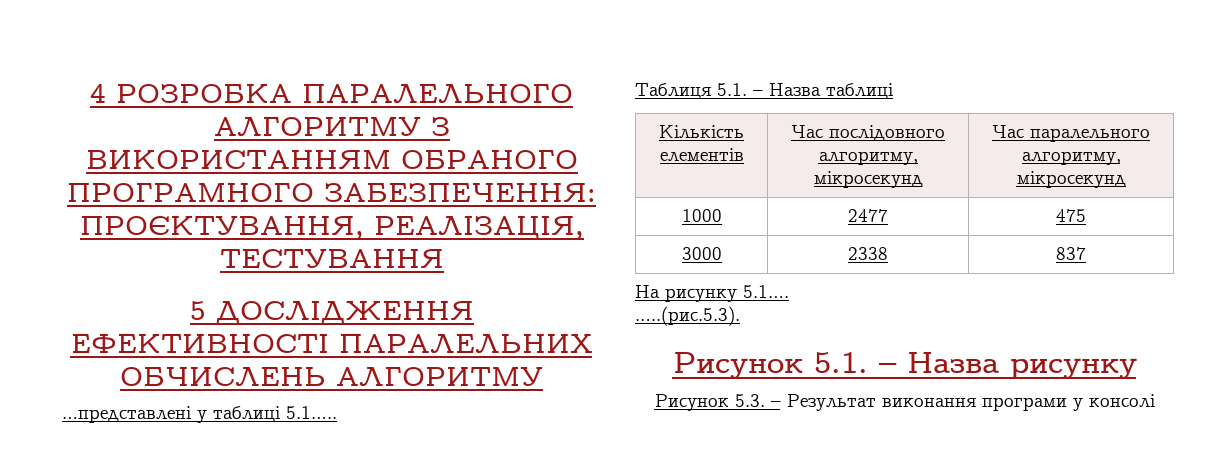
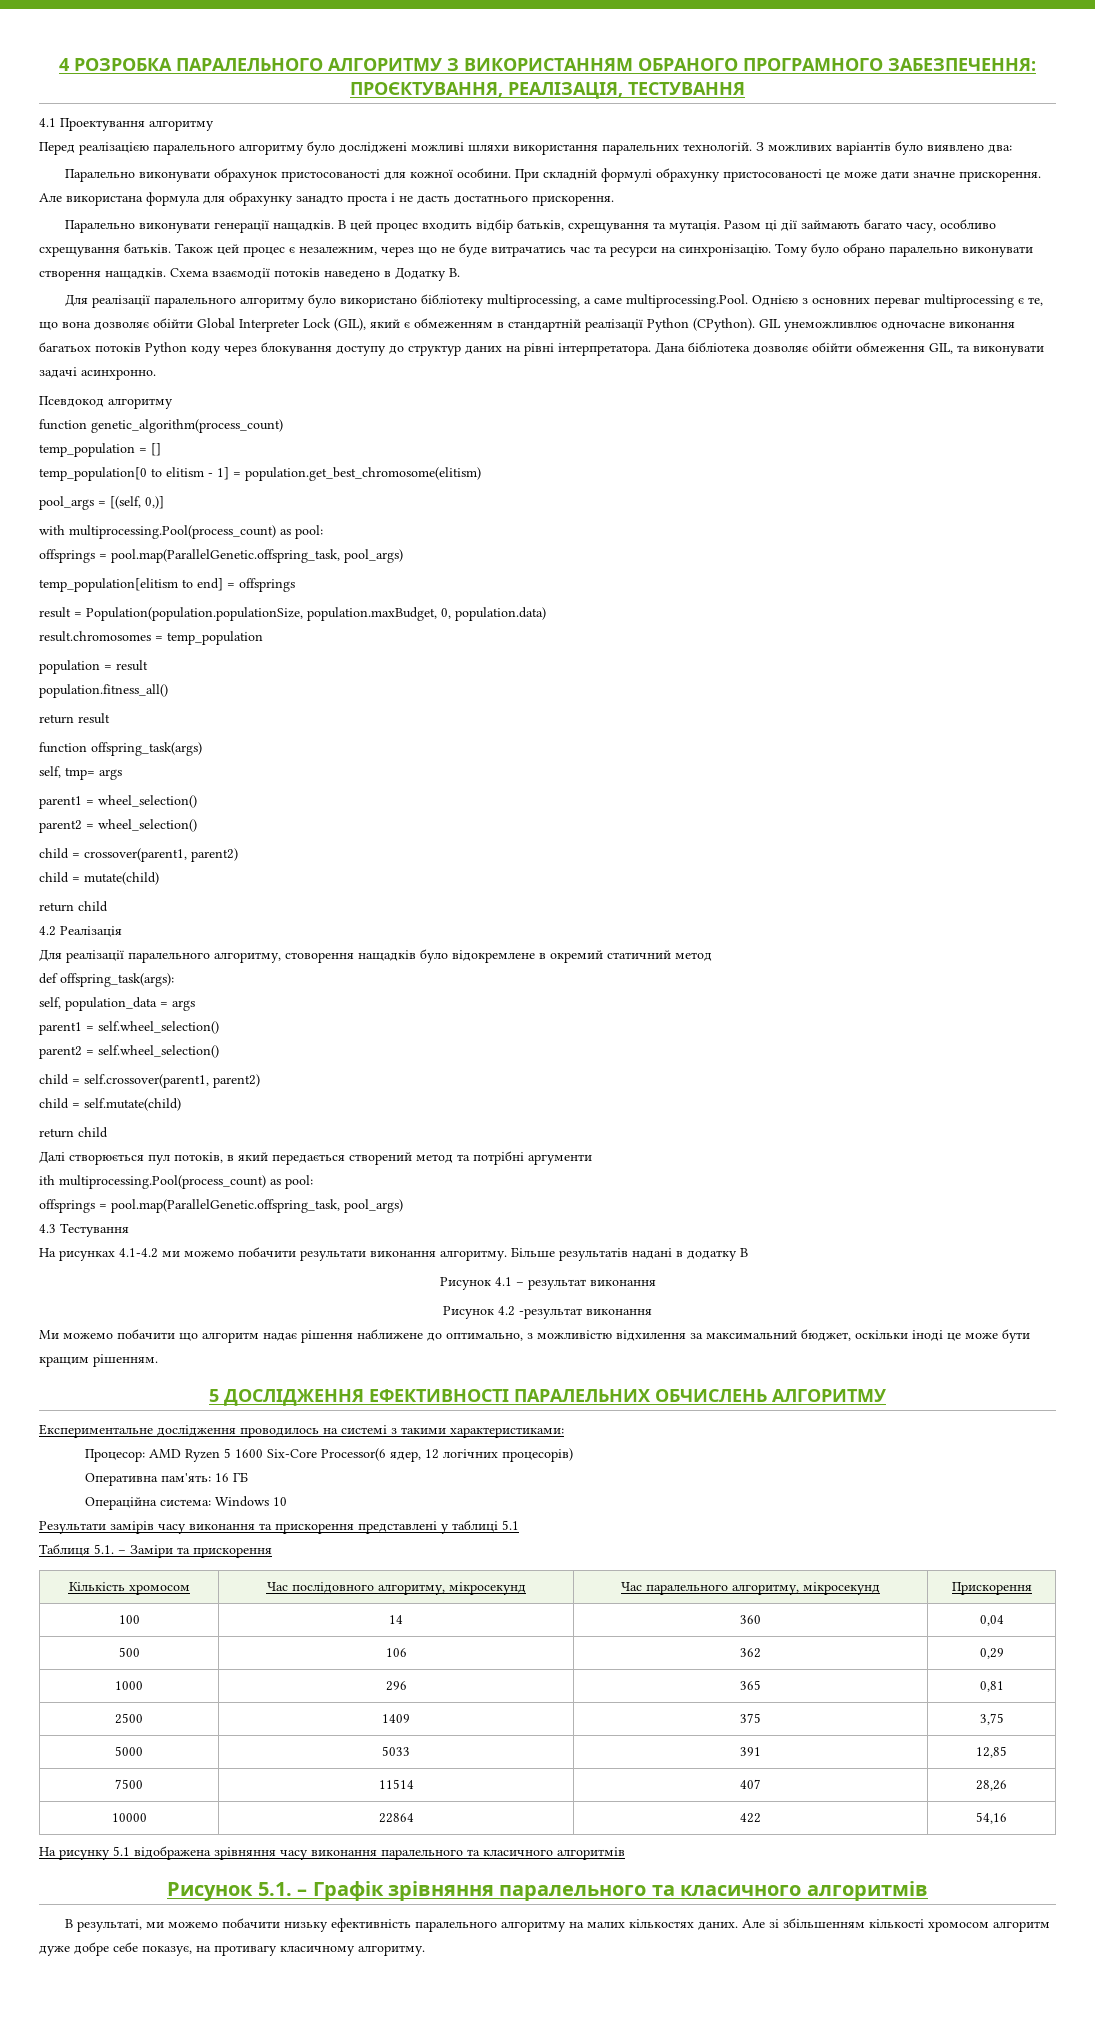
+ 4.1 Проектування алгоритму
+ Перед реалізацією паралельного алгоритму було досліджені можливі шляхи використання паралельних технологій. З можливих варіантів було виявлено два:
+ Паралельно виконувати обрахунок пристосованості для кожної особини. При складній формулі обрахунку пристосованості це може дати значне прискорення. Але використана формула для обрахунку занадто проста і не дасть достатнього прискорення.
+ Паралельно виконувати генерації нащадків. В цей процес входить відбір батьків, схрещування та мутація. Разом ці дії займають багато часу, особливо схрещування батьків. Також цей процес є незалежним, через що не буде витрачатись час та ресурси на синхронізацію. Тому було обрано паралельно виконувати створення нащадків. Схема взаємодії потоків наведено в Додатку В.
+ Для реалізації паралельного алгоритму було використано бібліотеку multiprocessing, а саме multiprocessing.Pool. Однією з основних переваг multiprocessing є те, що вона дозволяє обійти Global Interpreter Lock (GIL), який є обмеженням в стандартній реалізації Python (CPython). GIL унеможливлює одночасне виконання багатьох потоків Python коду через блокування доступу до структур даних на рівні інтерпретатора. Дана бібліотека дозволяє обійти обмеження GIL, та виконувати задачі асинхронно.
+ Псевдокод алгоритму
+ function genetic_algorithm(process_count)
+ temp_population = []
+ temp_population[0 to elitism - 1] = population.get_best_chromosome(elitism)
+ pool_args = [(self, 0,)]
+ with multiprocessing.Pool(process_count) as pool:
+ offsprings = pool.map(ParallelGenetic.offspring_task, pool_args)
+ temp_population[elitism to end] = offsprings
+ result = Population(population.populationSize, population.maxBudget, 0, population.data)
+ result.chromosomes = temp_population
+ population = result
+ population.fitness_all()
+ return result
+ function offspring_task(args)
+ self, tmp= args
+ parent1 = wheel_selection()
+ parent2 = wheel_selection()
+ child = crossover(parent1, parent2)
+ child = mutate(child)
+ return child
+ 4.2 Реалізація
+ Для реалізації паралельного алгоритму, стоворення нащадків було відокремлене в окремий статичний метод
+ def offspring_task(args):
+ self, population_data = args
+ parent1 = self.wheel_selection()
+ parent2 = self.wheel_selection()
+ child = self.crossover(parent1, parent2)
+ child = self.mutate(child)
+ return child
+ Далі створюється пул потоків, в який передається створений метод та потрібні аргументи
+ ith multiprocessing.Pool(process_count) as pool:
+ offsprings = pool.map(ParallelGenetic.offspring_task, pool_args)
+ 4.3 Тестування
+ На рисунках 4.1-4.2 ми можемо побачити результати виконання алгоритму. Більше результатів надані в додатку В
+ Рисунок 4.1 – результат виконання
+ Рисунок 4.2 -результат виконання
+ Ми можемо побачити що алгоритм надає рішення наближене до оптимально, з можливістю відхилення за максимальний бюджет, оскільки іноді це може бути кращим рішенням.
- …представлені у таблиці 5.1…..
+ Експериментальне дослідження проводилось на системі з такими характеристиками:
+ Процесор: AMD Ryzen 5 1600 Six-Core Processor(6 ядер, 12 логічних процесорів)
+ Оперативна пам'ять: 16 ГБ
+ Операційна система: Windows 10
+ Результати замірів часу виконання та прискорення представлені у таблиці 5.1
- Таблиця 5.1. – Назва таблиці
+ Таблиця 5.1. – Заміри та прискорення
- Кількість елементів | Час послідовного алгоритму, мікросекунд | Час паралельного алгоритму, мікросекунд
- 1000 | 2477 | 475
- 3000 | 2338 | 837
- На рисунку 5.1….
- …..(рис.5.3).
- Рисунок 5.1. – Назва рисунку
- Рисунок 5.3. – Результат виконання програми у консолі
+ Кількість хромосом | Час послідовного алгоритму, мікросекунд | Час паралельного алгоритму, мікросекунд | Прискорення
+ 100 | 14 | 360 | 0,04
+ 500 | 106 | 362 | 0,29
+ 1000 | 296 | 365 | 0,81
+ 2500 | 1409 | 375 | 3,75
+ 5000 | 5033 | 391 | 12,85
+ 7500 | 11514 | 407 | 28,26
+ 10000 | 22864 | 422 | 54,16
+ На рисунку 5.1 відображена зрівняння часу виконання паралельного та класичного алгоритмів
+ Рисунок 5.1. – Графік зрівняння паралельного та класичного алгоритмів
+ В результаті, ми можемо побачити низьку ефективність паралельного алгоритму на малих кількостях даних. Але зі збільшенням кількості хромосом алгоритм дуже добре себе показує, на противагу класичному алгоритму.

